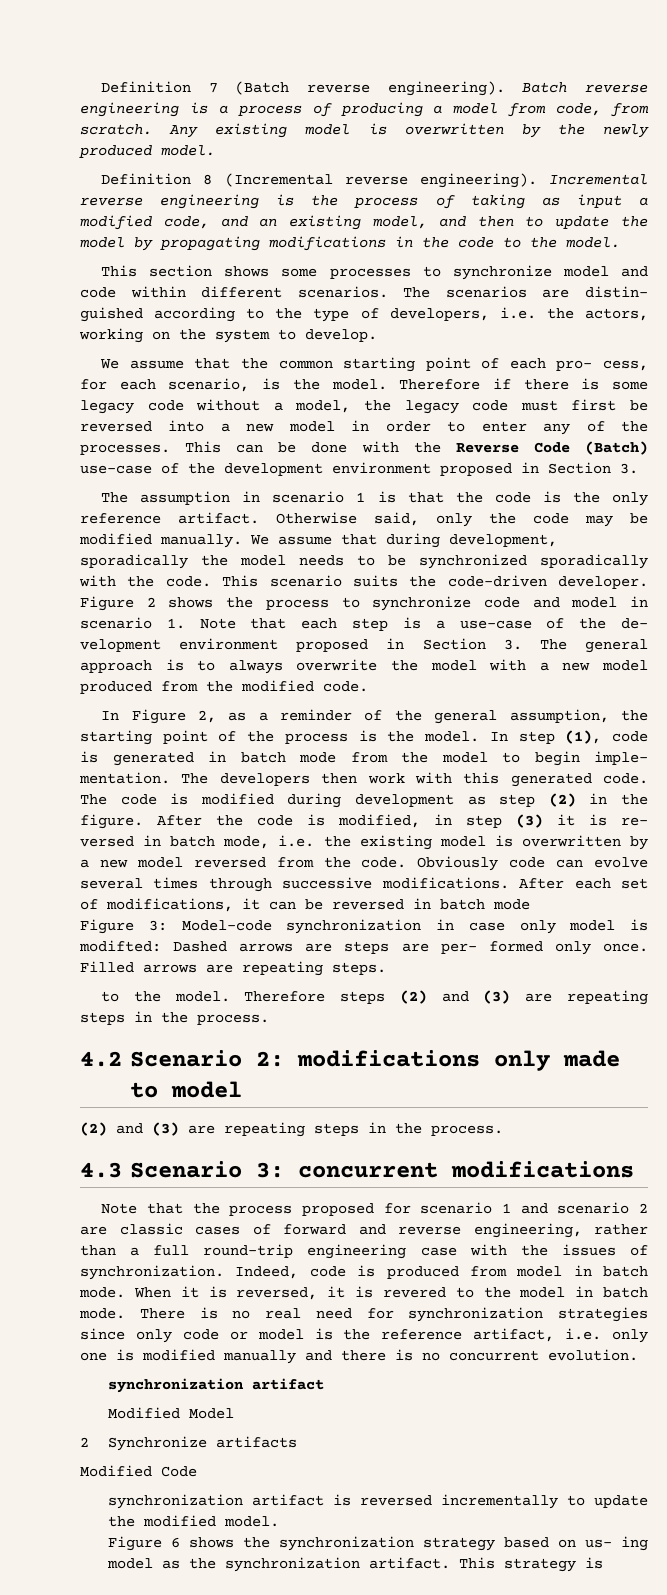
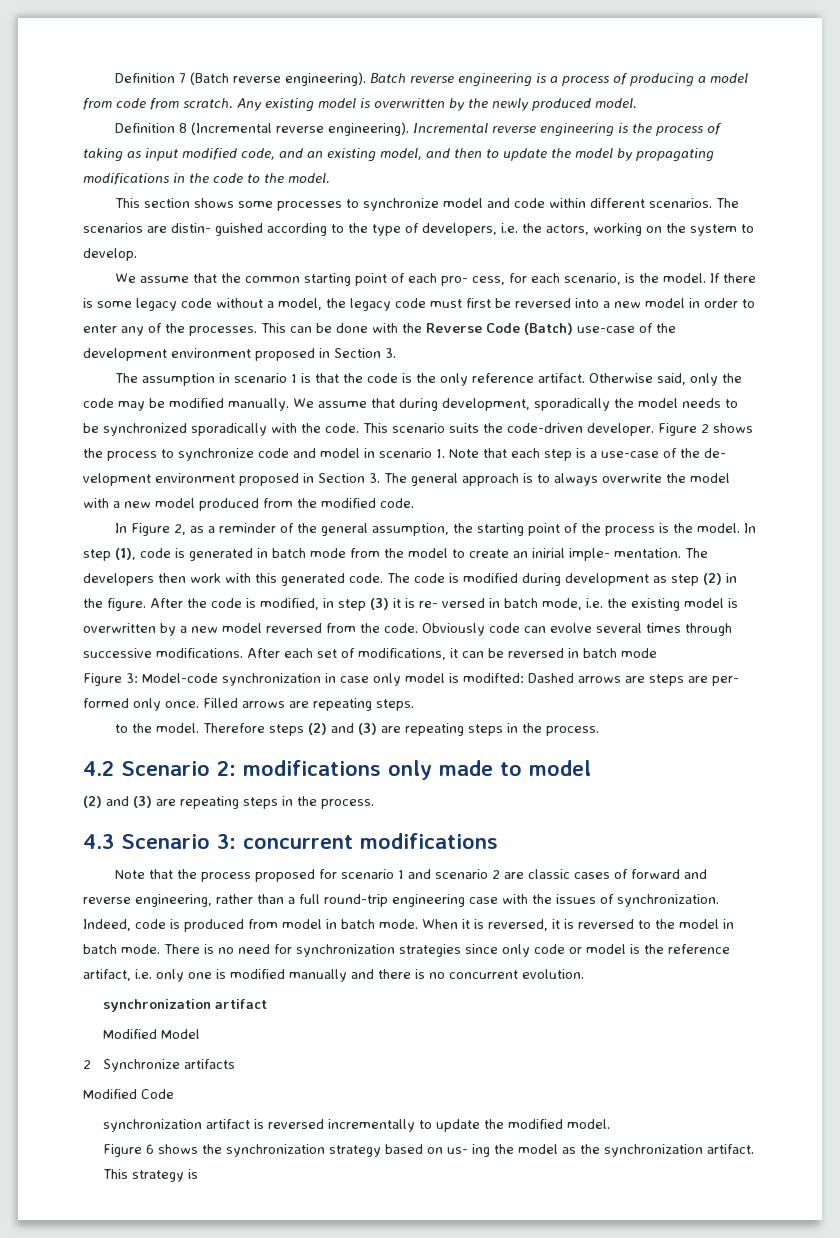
- Batch reverse engineering is a process of producing a model from code, from scratch.
+ Batch reverse engineering is a process of producing a model from code from scratch.
- Incremental reverse engineering is the process of taking as input a modified code, and an existing model, and then to update the model by propagating modifications in the code to the model.
+ Incremental reverse engineering is the process of taking as input modified code, and an existing model, and then to update the model by propagating modifications in the code to the model.
- Therefore if there is some legacy code without a model, the legacy code must first be reversed into a new model in order to enter any of the processes.
+ If there is some legacy code without a model, the legacy code must first be reversed into a new model in order to enter any of the processes.
- In step (1), code is generated in batch mode from the model to begin imple- mentation.
+ In step (1), code is generated in batch mode from the model to create an inirial imple- mentation.
- When it is reversed, it is revered to the model in batch mode.
+ When it is reversed, it is reversed to the model in batch mode.
- There is no real need for synchronization strategies since only code or model is the reference artifact, i.e. only one is modified manually and there is no concurrent evolution.
+ There is no need for synchronization strategies since only code or model is the reference artifact, i.e. only one is modified manually and there is no concurrent evolution.
- Figure 6 shows the synchronization strategy based on us- ing model as the synchronization artifact.
+ Figure 6 shows the synchronization strategy based on us- ing the model as the synchronization artifact.

